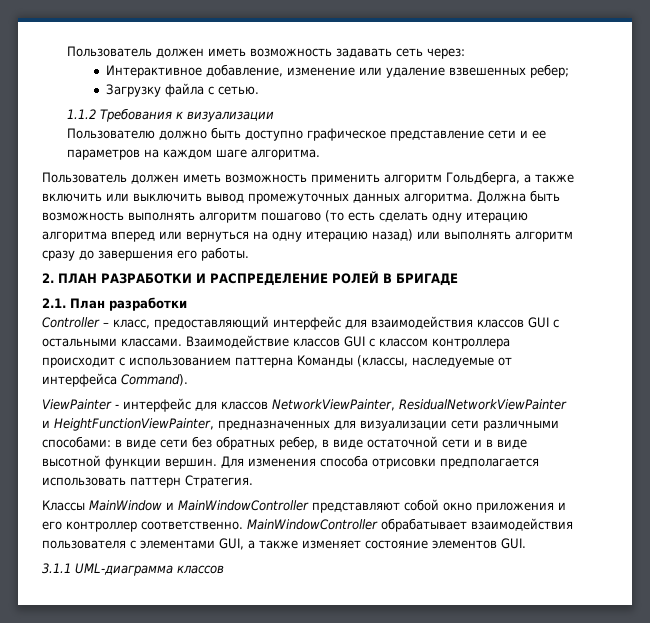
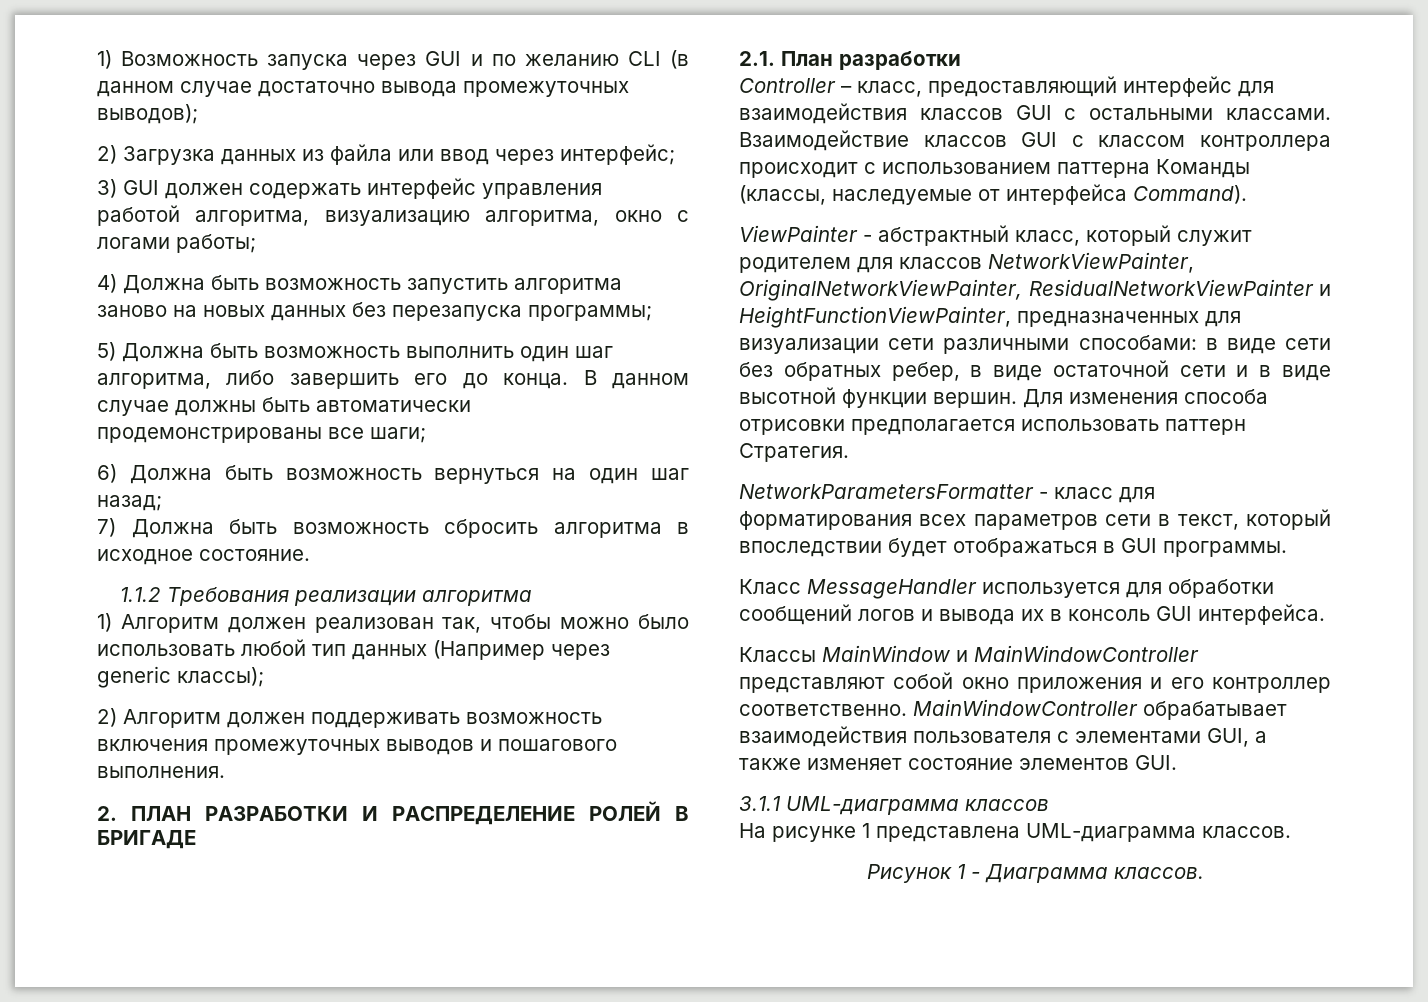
- Пользователь должен иметь возможность задавать сеть через:
- Интерактивное добавление, изменение или удаление взвешенных ребер;
- Загрузку файла с сетью.
- 1.1.2 Требования к визуализации
- Пользователю должно быть доступно графическое представление сети и ее параметров на каждом шаге алгоритма.
- Пользователь должен иметь возможность применить алгоритм Гольдберга, а также включить или выключить вывод промежуточных данных алгоритма. Должна быть возможность выполнять алгоритм пошагово (то есть сделать одну итерацию алгоритма вперед или вернуться на одну итерацию назад) или выполнять алгоритм сразу до завершения его работы.
+ 1) Возможность запуска через GUI и по желанию CLI (в данном случае достаточно вывода промежуточных выводов);
+ 2) Загрузка данных из файла или ввод через интерфейс;
+ 3) GUI должен содержать интерфейс управления работой алгоритма, визуализацию алгоритма, окно с логами работы;
+ 4) Должна быть возможность запустить алгоритма заново на новых данных без перезапуска программы;
+ 5) Должна быть возможность выполнить один шаг алгоритма, либо завершить его до конца. В данном случае должны быть автоматически продемонстрированы все шаги;
+ 6) Должна быть возможность вернуться на один шаг назад;
+ 7) Должна быть возможность сбросить алгоритма в исходное состояние.
+ 1.1.2 Требования реализации алгоритма
+ 1) Алгоритм должен реализован так, чтобы можно было использовать любой тип данных (Например через generic классы);
+ 2) Алгоритм должен поддерживать возможность включения промежуточных выводов и пошагового выполнения.
- ViewPainter - интерфейс для классов NetworkViewPainter, ResidualNetworkViewPainter и HeightFunctionViewPainter, предназначенных для визуализации сети различными способами: в виде сети без обратных ребер, в виде остаточной сети и в виде высотной функции вершин.
+ ViewPainter - абстрактный класс, который служит родителем для классов NetworkViewPainter, OriginalNetworkViewPainter, ResidualNetworkViewPainter и HeightFunctionViewPainter, предназначенных для визуализации сети различными способами: в виде сети без обратных ребер, в виде остаточной сети и в виде высотной функции вершин.
+ NetworkParametersFormatter - класс для форматирования всех параметров сети в текст, который впоследствии будет отображаться в GUI программы.
+ Класс MessageHandler используется для обработки сообщений логов и вывода их в консоль GUI интерфейса.
+ На рисунке 1 представлена UML-диаграмма классов.
+ Рисунок 1 - Диаграмма классов.

